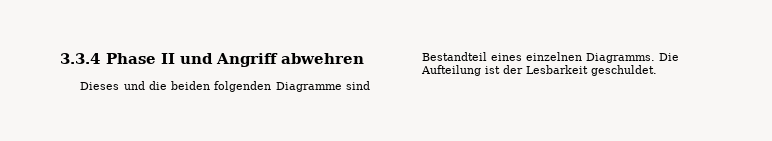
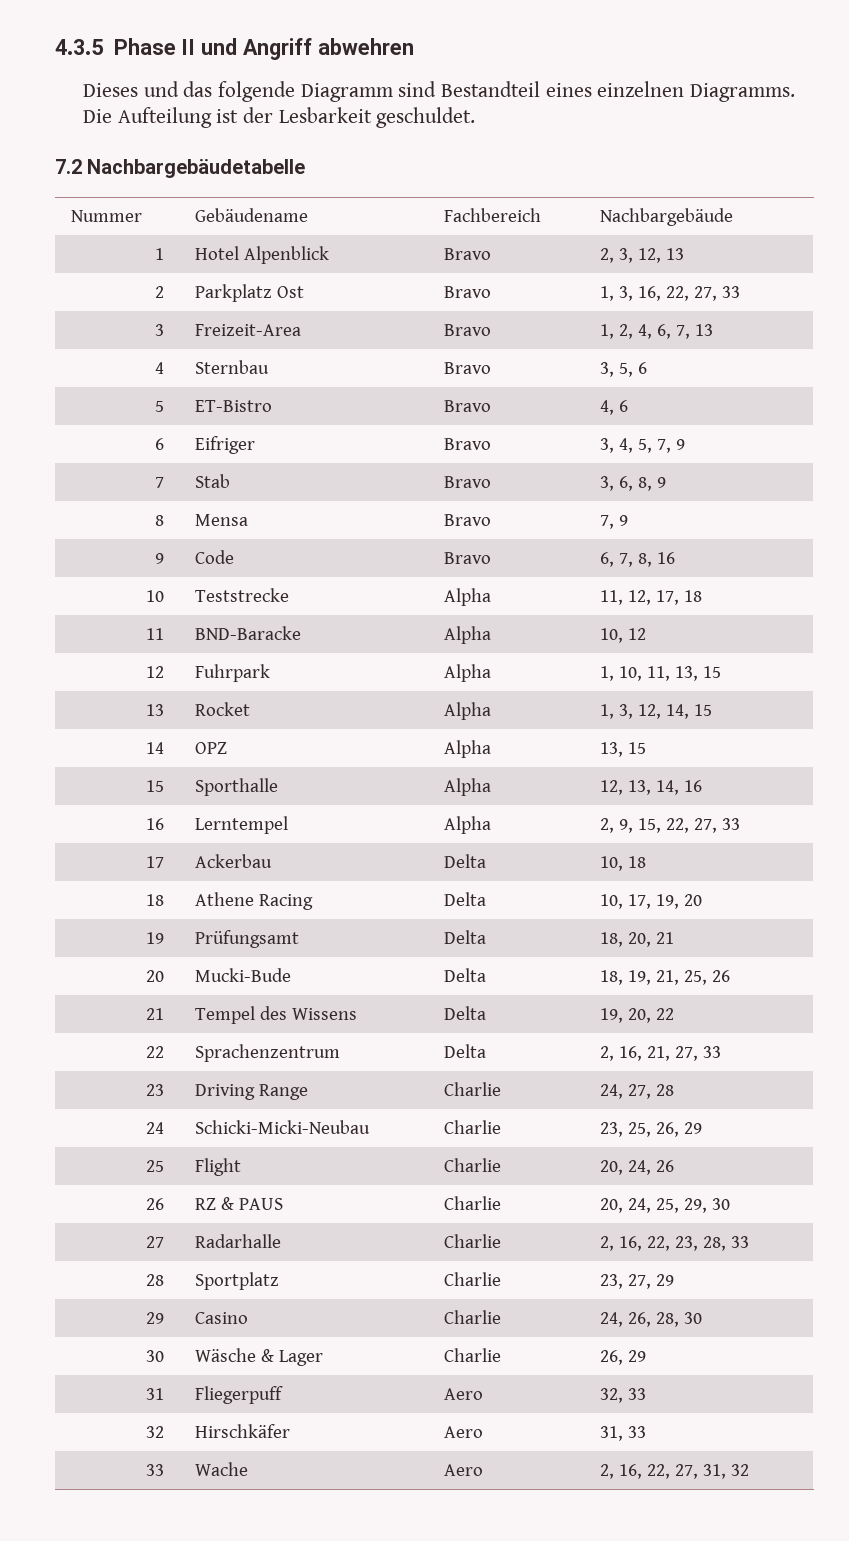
- 3.3.4 Phase II und Angriff abwehren
+ 4.3.5 Phase II und Angriff abwehren
- Dieses und die beiden folgenden Diagramme sind Bestandteil eines einzelnen Diagramms.
+ Dieses und das folgende Diagramm sind Bestandteil eines einzelnen Diagramms.
+ 7.2 Nachbargebäudetabelle
+ Nummer | Gebäudename | Fachbereich | Nachbargebäude
+ 1 | Hotel Alpenblick | Bravo | 2, 3, 12, 13
+ 2 | Parkplatz Ost | Bravo | 1, 3, 16, 22, 27, 33
+ 3 | Freizeit-Area | Bravo | 1, 2, 4, 6, 7, 13
+ 4 | Sternbau | Bravo | 3, 5, 6
+ 5 | ET-Bistro | Bravo | 4, 6
+ 6 | Eifriger | Bravo | 3, 4, 5, 7, 9
+ 7 | Stab | Bravo | 3, 6, 8, 9
+ 8 | Mensa | Bravo | 7, 9
+ 9 | Code | Bravo | 6, 7, 8, 16
+ 10 | Teststrecke | Alpha | 11, 12, 17, 18
+ 11 | BND-Baracke | Alpha | 10, 12
+ 12 | Fuhrpark | Alpha | 1, 10, 11, 13, 15
+ 13 | Rocket | Alpha | 1, 3, 12, 14, 15
+ 14 | OPZ | Alpha | 13, 15
+ 15 | Sporthalle | Alpha | 12, 13, 14, 16
+ 16 | Lerntempel | Alpha | 2, 9, 15, 22, 27, 33
+ 17 | Ackerbau | Delta | 10, 18
+ 18 | Athene Racing | Delta | 10, 17, 19, 20
+ 19 | Prüfungsamt | Delta | 18, 20, 21
+ 20 | Mucki-Bude | Delta | 18, 19, 21, 25, 26
+ 21 | Tempel des Wissens | Delta | 19, 20, 22
+ 22 | Sprachenzentrum | Delta | 2, 16, 21, 27, 33
+ 23 | Driving Range | Charlie | 24, 27, 28
+ 24 | Schicki-Micki-Neubau | Charlie | 23, 25, 26, 29
+ 25 | Flight | Charlie | 20, 24, 26
+ 26 | RZ & PAUS | Charlie | 20, 24, 25, 29, 30
+ 27 | Radarhalle | Charlie | 2, 16, 22, 23, 28, 33
+ 28 | Sportplatz | Charlie | 23, 27, 29
+ 29 | Casino | Charlie | 24, 26, 28, 30
+ 30 | Wäsche & Lager | Charlie | 26, 29
+ 31 | Fliegerpuff | Aero | 32, 33
+ 32 | Hirschkäfer | Aero | 31, 33
+ 33 | Wache | Aero | 2, 16, 22, 27, 31, 32

